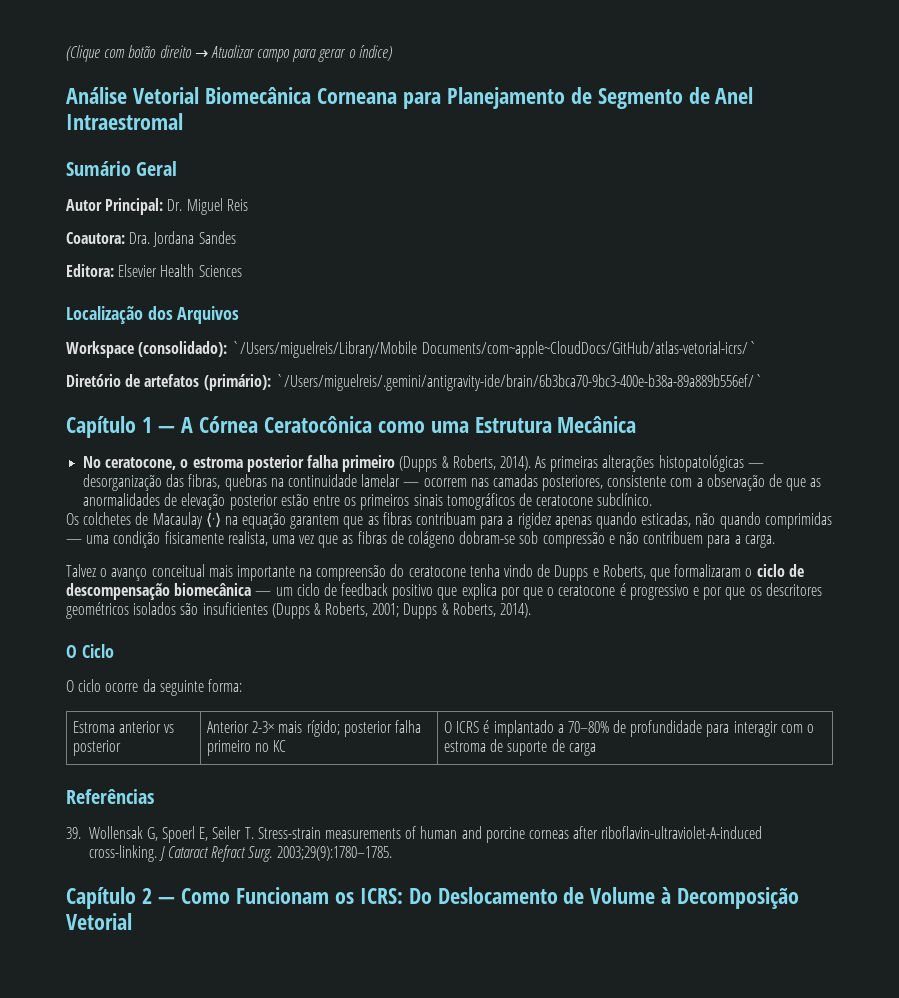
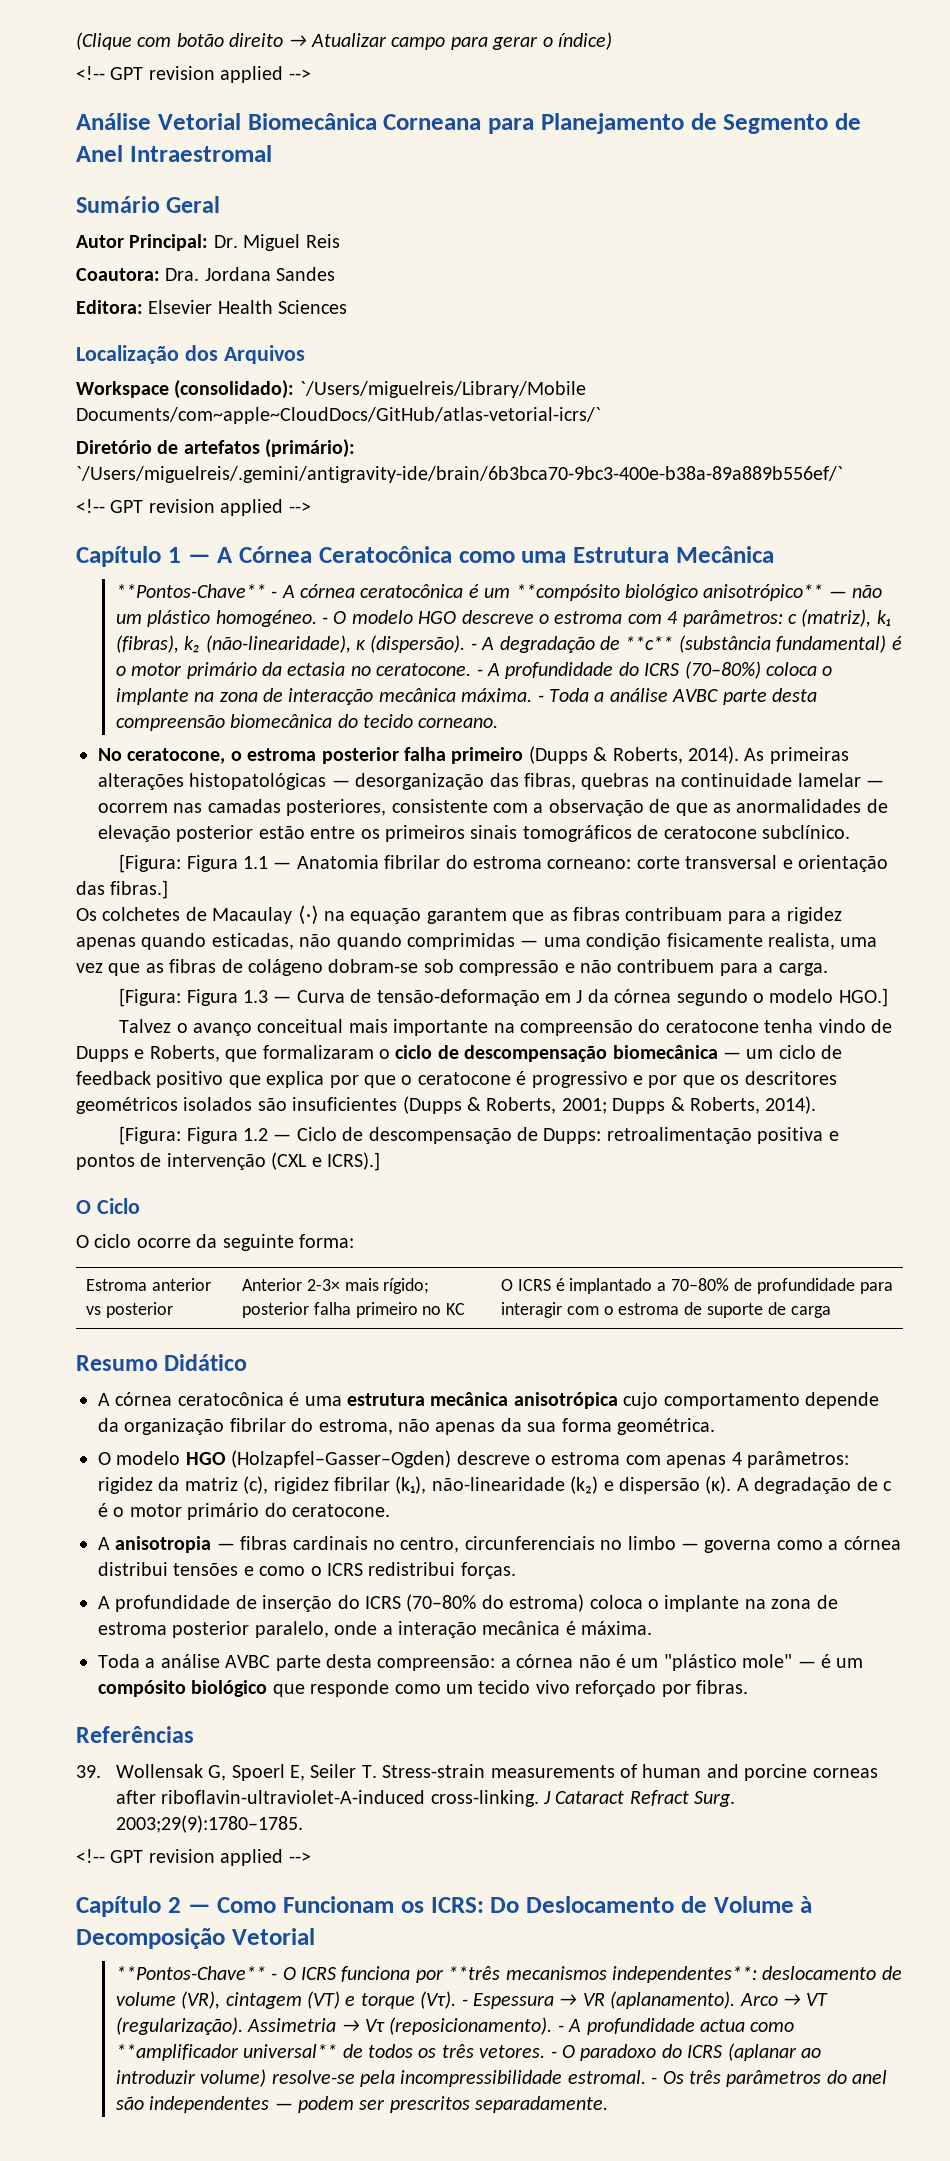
  (Clique com botão direito → Atualizar campo para gerar o índice)
+ <!-- GPT revision applied -->
  Diretório de artefatos (primário): `/Users/miguelreis/.gemini/antigravity-ide/brain/6b3bca70-9bc3-400e-b38a-89a889b556ef/`
+ <!-- GPT revision applied -->
+ **Pontos-Chave** - A córnea ceratocônica é um **compósito biológico anisotrópico** — não um plástico homogéneo. - O modelo HGO descreve o estroma com 4 parâmetros: c (matriz), k₁ (fibras), k₂ (não-linearidade), κ (dispersão). - A degradação de **c** (substância fundamental) é o motor primário da ectasia no ceratocone. - A profundidade do ICRS (70–80%) coloca o implante na zona de interacção mecânica máxima. - Toda a análise AVBC parte desta compreensão biomecânica do tecido corneano.
+ [Figura: Figura 1.1 — Anatomia fibrilar do estroma corneano: corte transversal e orientação das fibras.]
+ [Figura: Figura 1.3 — Curva de tensão-deformação em J da córnea segundo o modelo HGO.]
+ [Figura: Figura 1.2 — Ciclo de descompensação de Dupps: retroalimentação positiva e pontos de intervenção (CXL e ICRS).]
+ Resumo Didático
+ A córnea ceratocônica é uma estrutura mecânica anisotrópica cujo comportamento depende da organização fibrilar do estroma, não apenas da sua forma geométrica.
+ O modelo HGO (Holzapfel–Gasser–Ogden) descreve o estroma com apenas 4 parâmetros: rigidez da matriz (c), rigidez fibrilar (k₁), não-linearidade (k₂) e dispersão (κ). A degradação de c é o motor primário do ceratocone.
+ A anisotropia — fibras cardinais no centro, circunferenciais no limbo — governa como a córnea distribui tensões e como o ICRS redistribui forças.
+ A profundidade de inserção do ICRS (70–80% do estroma) coloca o implante na zona de estroma posterior paralelo, onde a interação mecânica é máxima.
+ Toda a análise AVBC parte desta compreensão: a córnea não é um "plástico mole" — é um compósito biológico que responde como um tecido vivo reforçado por fibras.
  2003;29(9):1780–1785.
+ <!-- GPT revision applied -->
+ **Pontos-Chave** - O ICRS funciona por **três mecanismos independentes**: deslocamento de volume (VR), cintagem (VT) e torque (Vτ). - Espessura → VR (aplanamento). Arco → VT (regularização). Assimetria → Vτ (reposicionamento). - A profundidade actua como **amplificador universal** de todos os três vetores. - O paradoxo do ICRS (aplanar ao introduzir volume) resolve-se pela incompressibilidade estromal. - Os três parâmetros do anel são independentes — podem ser prescritos separadamente.

